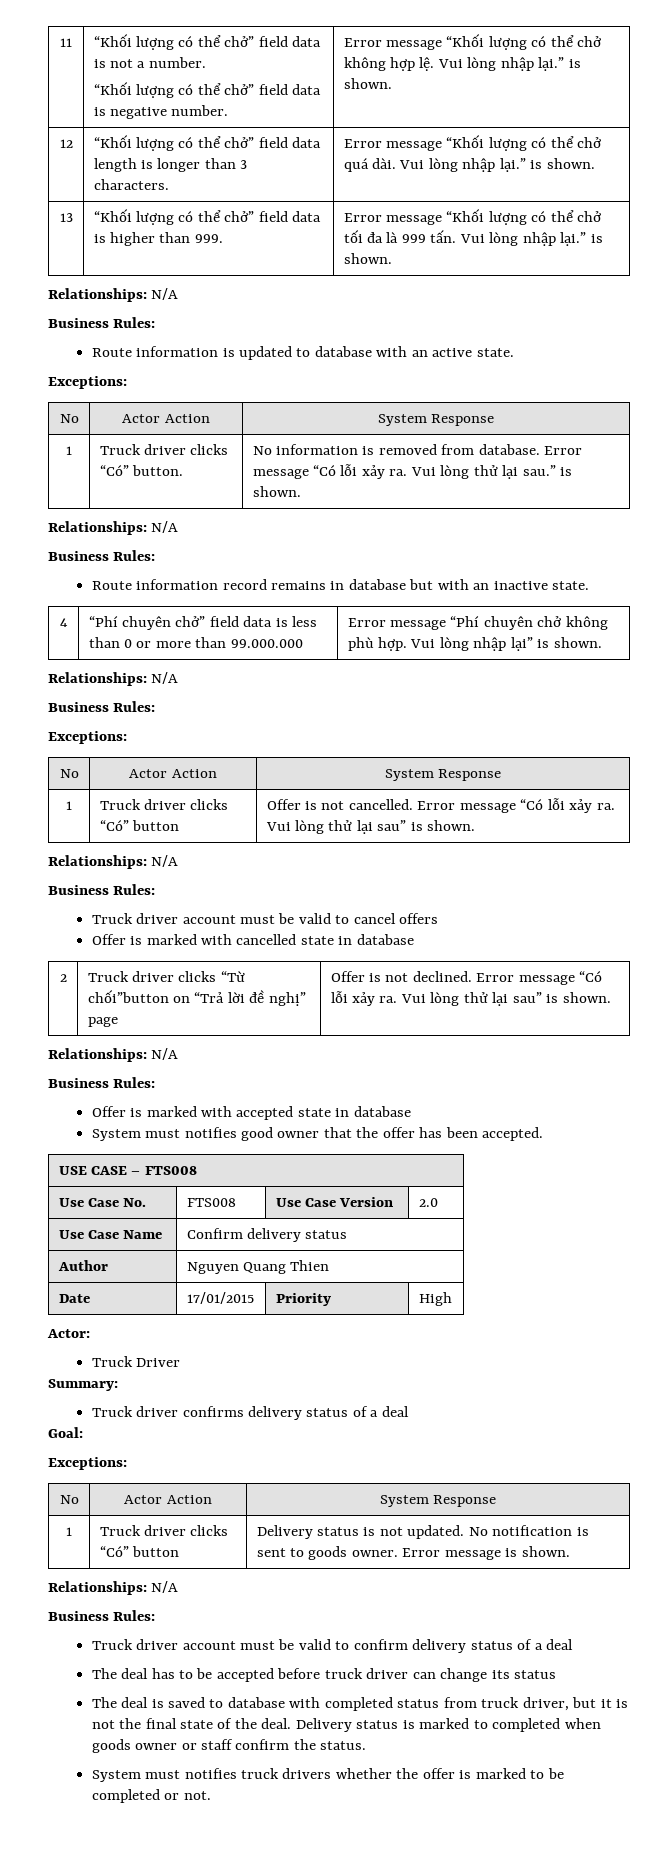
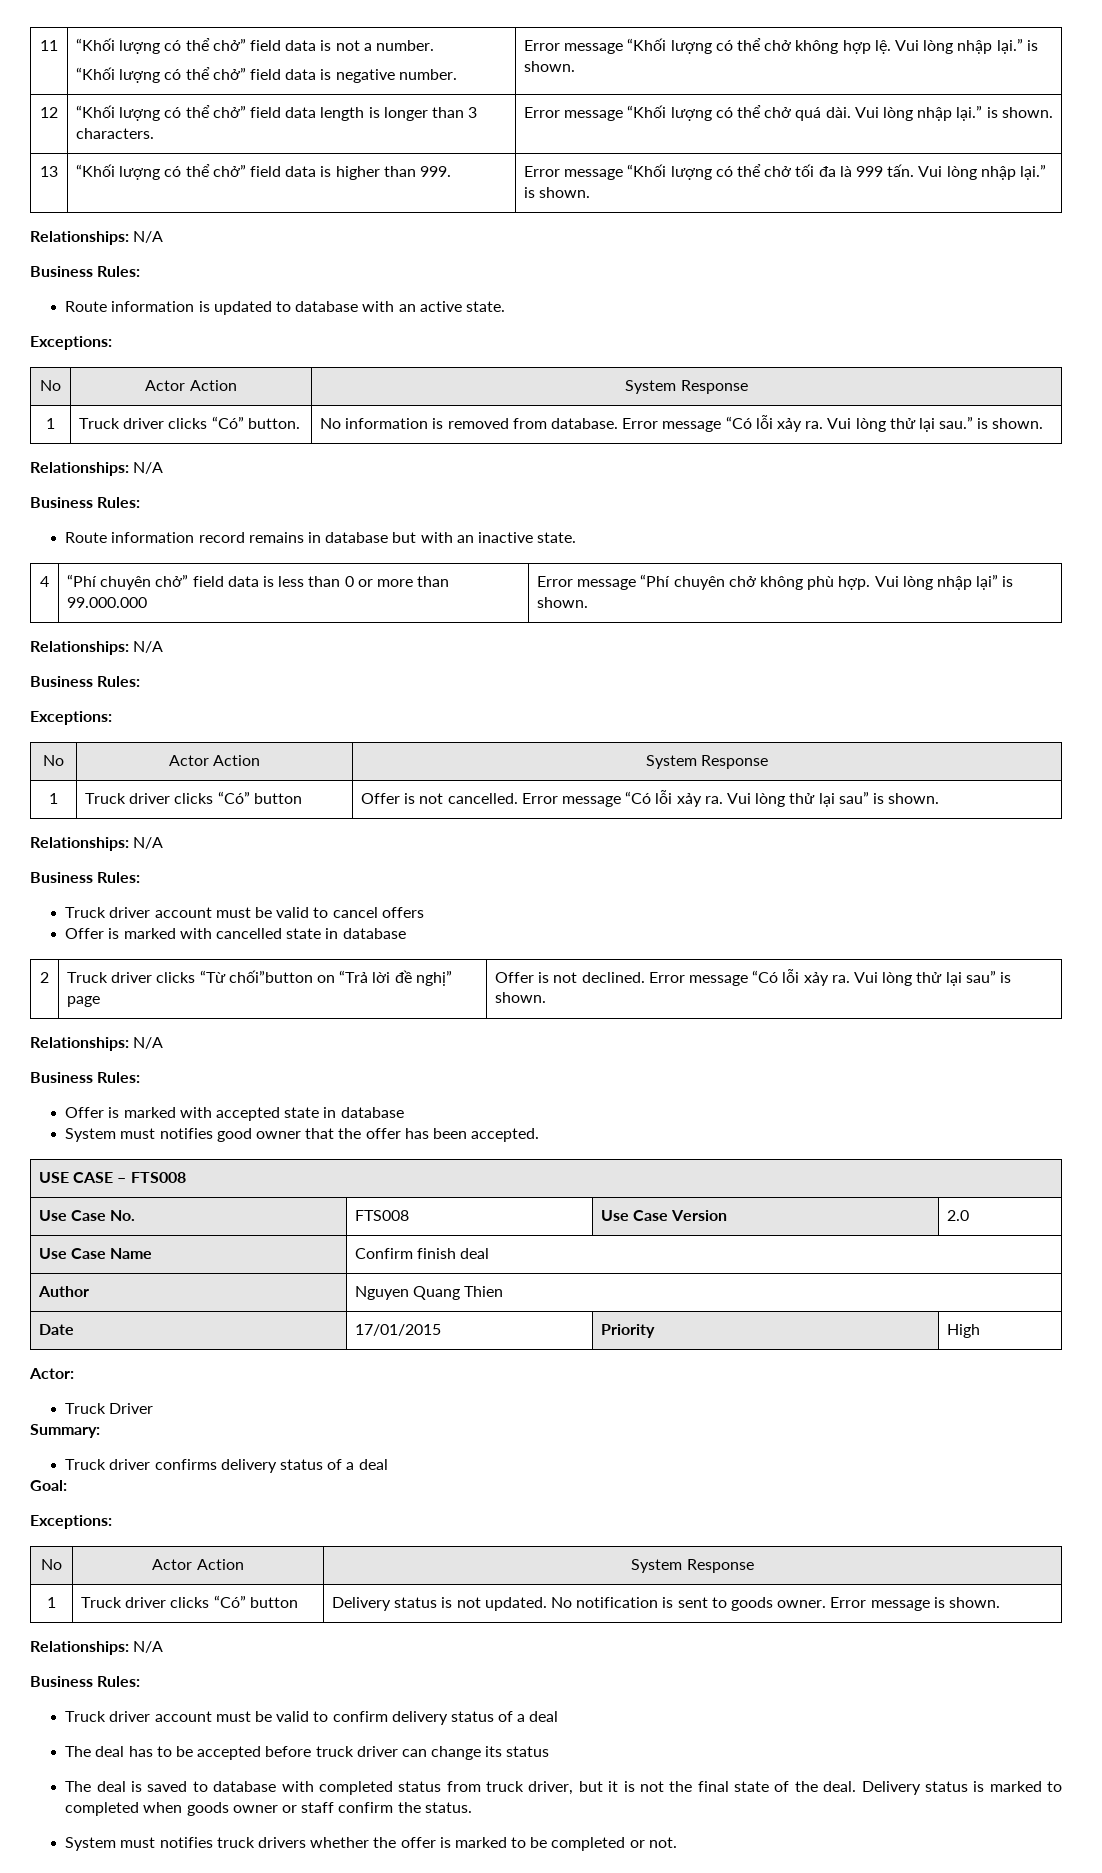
- Use Case Name | Confirm delivery status
+ Use Case Name | Confirm finish deal

